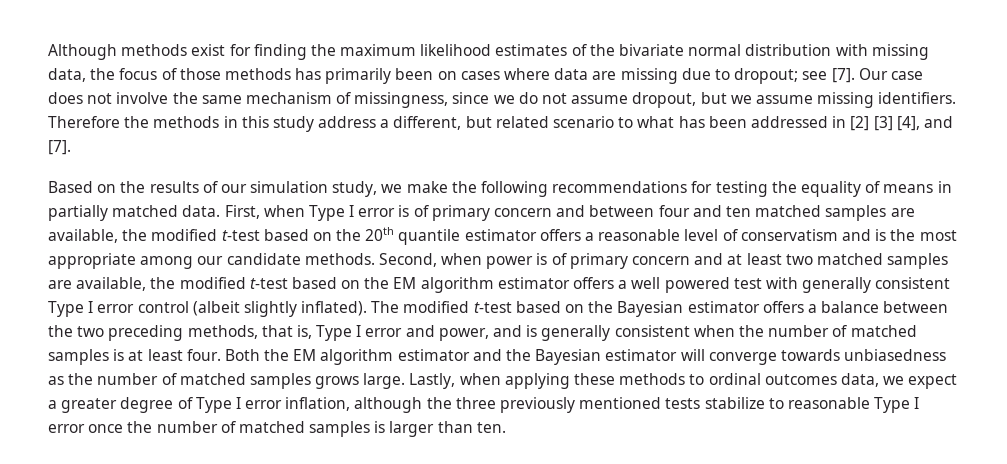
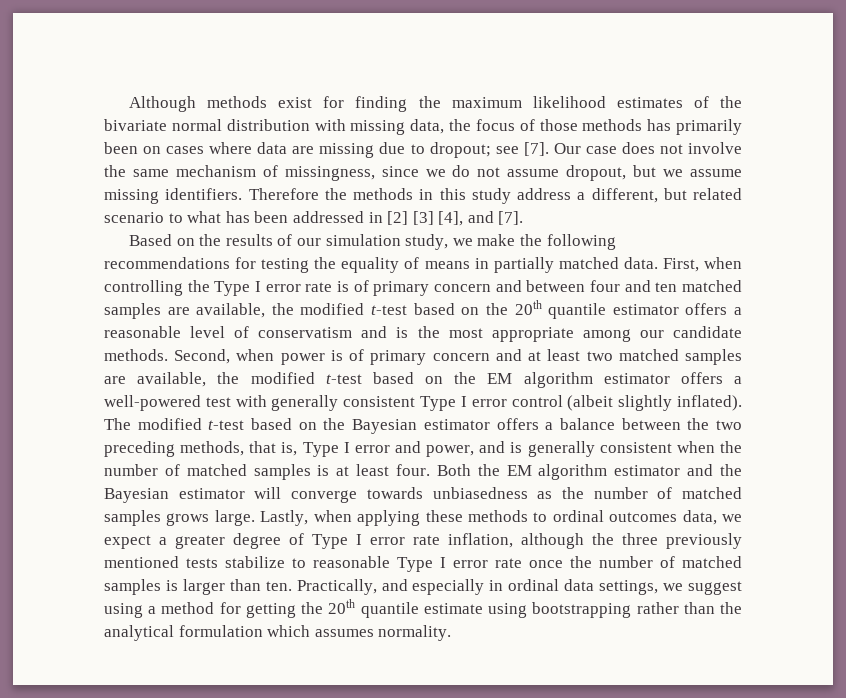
- First, when Type I error is of primary concern and between four and ten matched samples are available, the modified t-test based on the 20th quantile estimator offers a reasonable level of conservatism and is the most appropriate among our candidate methods.
+ First, when controlling the Type I error rate is of primary concern and between four and ten matched samples are available, the modified t-test based on the 20th quantile estimator offers a reasonable level of conservatism and is the most appropriate among our candidate methods.
- Second, when power is of primary concern and at least two matched samples are available, the modified t-test based on the EM algorithm estimator offers a well powered test with generally consistent Type I error control (albeit slightly inflated).
+ Second, when power is of primary concern and at least two matched samples are available, the modified t-test based on the EM algorithm estimator offers a well-powered test with generally consistent Type I error control (albeit slightly inflated).
- Lastly, when applying these methods to ordinal outcomes data, we expect a greater degree of Type I error inflation, although the three previously mentioned tests stabilize to reasonable Type I error once the number of matched samples is larger than ten.
+ Lastly, when applying these methods to ordinal outcomes data, we expect a greater degree of Type I error rate inflation, although the three previously mentioned tests stabilize to reasonable Type I error rate once the number of matched samples is larger than ten.
+ Practically, and especially in ordinal data settings, we suggest using a method for getting the 20th quantile estimate using bootstrapping rather than the analytical formulation which assumes normality.

